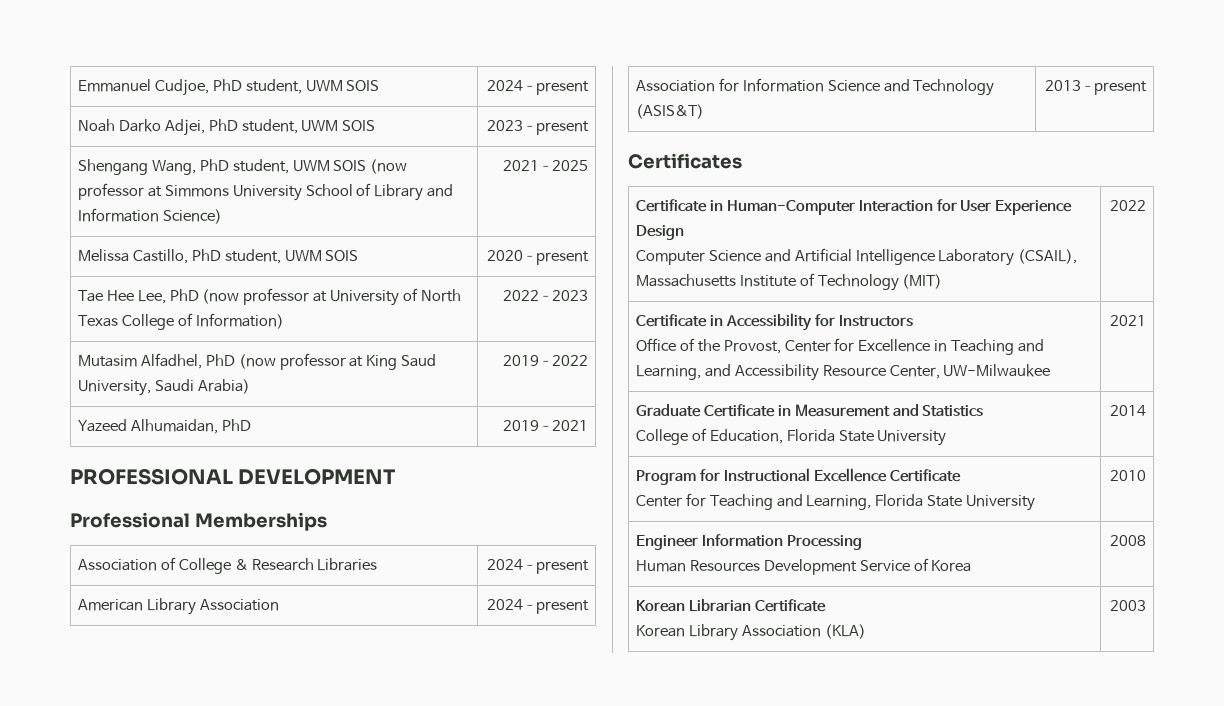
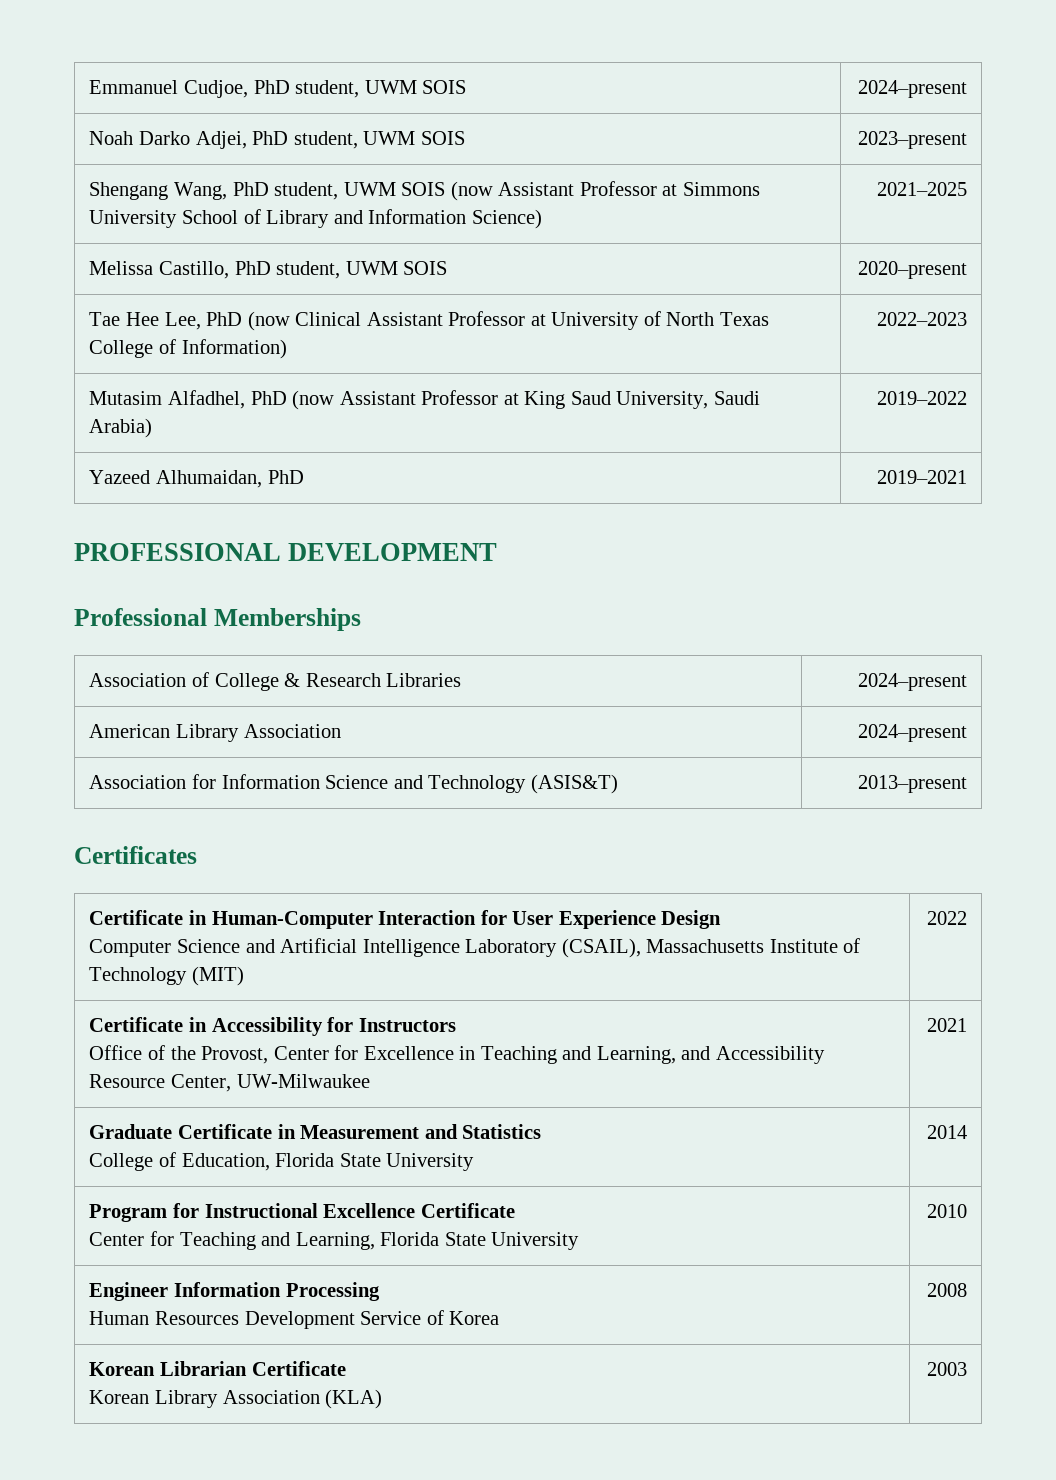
- Shengang Wang, PhD student, UWM SOIS (now professor at Simmons University School of Library and Information Science) | 2021–2025
+ Shengang Wang, PhD student, UWM SOIS (now Assistant Professor at Simmons University School of Library and Information Science) | 2021–2025
- Tae Hee Lee, PhD (now professor at University of North Texas College of Information) | 2022–2023
+ Tae Hee Lee, PhD (now Clinical Assistant Professor at University of North Texas College of Information) | 2022–2023
- Mutasim Alfadhel, PhD (now professor at King Saud University, Saudi Arabia) | 2019–2022
+ Mutasim Alfadhel, PhD (now Assistant Professor at King Saud University, Saudi Arabia) | 2019–2022

